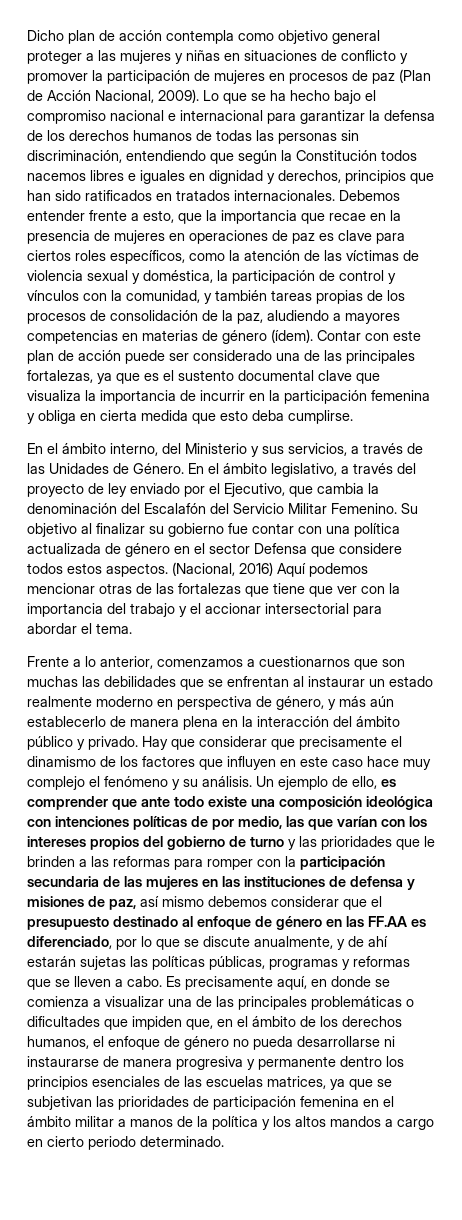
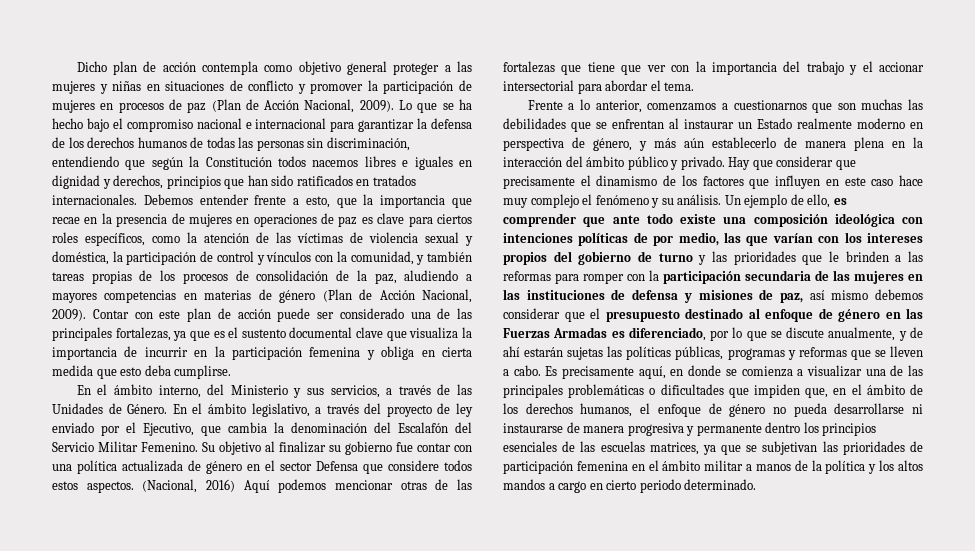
- Debemos entender frente a esto, que la importancia que recae en la presencia de mujeres en operaciones de paz es clave para ciertos roles específicos, como la atención de las víctimas de violencia sexual y doméstica, la participación de control y vínculos con la comunidad, y también tareas propias de los procesos de consolidación de la paz, aludiendo a mayores competencias en materias de género (ídem).
+ Debemos entender frente a esto, que la importancia que recae en la presencia de mujeres en operaciones de paz es clave para ciertos roles específicos, como la atención de las víctimas de violencia sexual y doméstica, la participación de control y vínculos con la comunidad, y también tareas propias de los procesos de consolidación de la paz, aludiendo a mayores competencias en materias de género (Plan de Acción Nacional, 2009).
- Frente a lo anterior, comenzamos a cuestionarnos que son muchas las debilidades que se enfrentan al instaurar un estado realmente moderno en perspectiva de género, y más aún establecerlo de manera plena en la interacción del ámbito público y privado.
+ Frente a lo anterior, comenzamos a cuestionarnos que son muchas las debilidades que se enfrentan al instaurar un Estado realmente moderno en perspectiva de género, y más aún establecerlo de manera plena en la interacción del ámbito público y privado.
- Un ejemplo de ello, es comprender que ante todo existe una composición ideológica con intenciones políticas de por medio, las que varían con los intereses propios del gobierno de turno y las prioridades que le brinden a las reformas para romper con la participación secundaria de las mujeres en las instituciones de defensa y misiones de paz, así mismo debemos considerar que el presupuesto destinado al enfoque de género en las FF.AA es diferenciado, por lo que se discute anualmente, y de ahí estarán sujetas las políticas públicas, programas y reformas que se lleven a cabo.
+ Un ejemplo de ello, es comprender que ante todo existe una composición ideológica con intenciones políticas de por medio, las que varían con los intereses propios del gobierno de turno y las prioridades que le brinden a las reformas para romper con la participación secundaria de las mujeres en las instituciones de defensa y misiones de paz, así mismo debemos considerar que el presupuesto destinado al enfoque de género en las Fuerzas Armadas es diferenciado, por lo que se discute anualmente, y de ahí estarán sujetas las políticas públicas, programas y reformas que se lleven a cabo.

